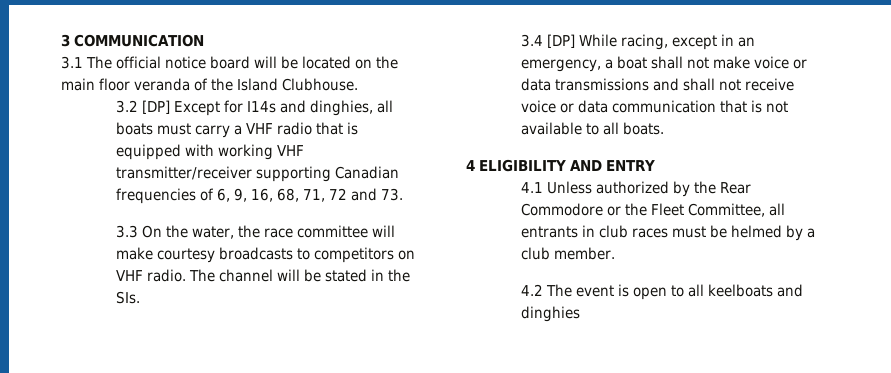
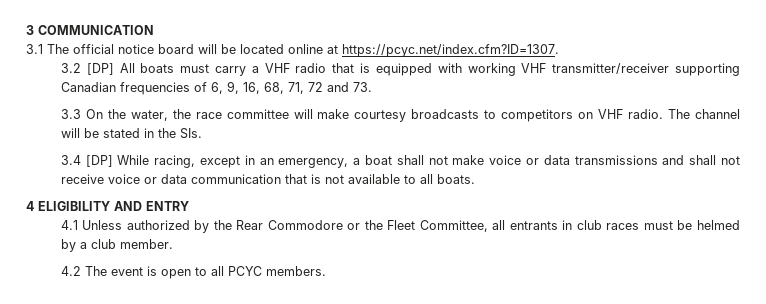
- 3.1 The official notice board will be located on the main floor veranda of the Island Clubhouse.
- 3.2 [DP] Except for I14s and dinghies, all boats must carry a VHF radio that is equipped with working VHF transmitter/receiver supporting Canadian frequencies of 6, 9, 16, 68, 71, 72 and 73.
+ 3.1 The official notice board will be located online at https://pcyc.net/index.cfm?ID=1307.
+ 3.2 [DP] All boats must carry a VHF radio that is equipped with working VHF transmitter/receiver supporting Canadian frequencies of 6, 9, 16, 68, 71, 72 and 73.
- 4.2 The event is open to all keelboats and dinghies
+ 4.2 The event is open to all PCYC members.

